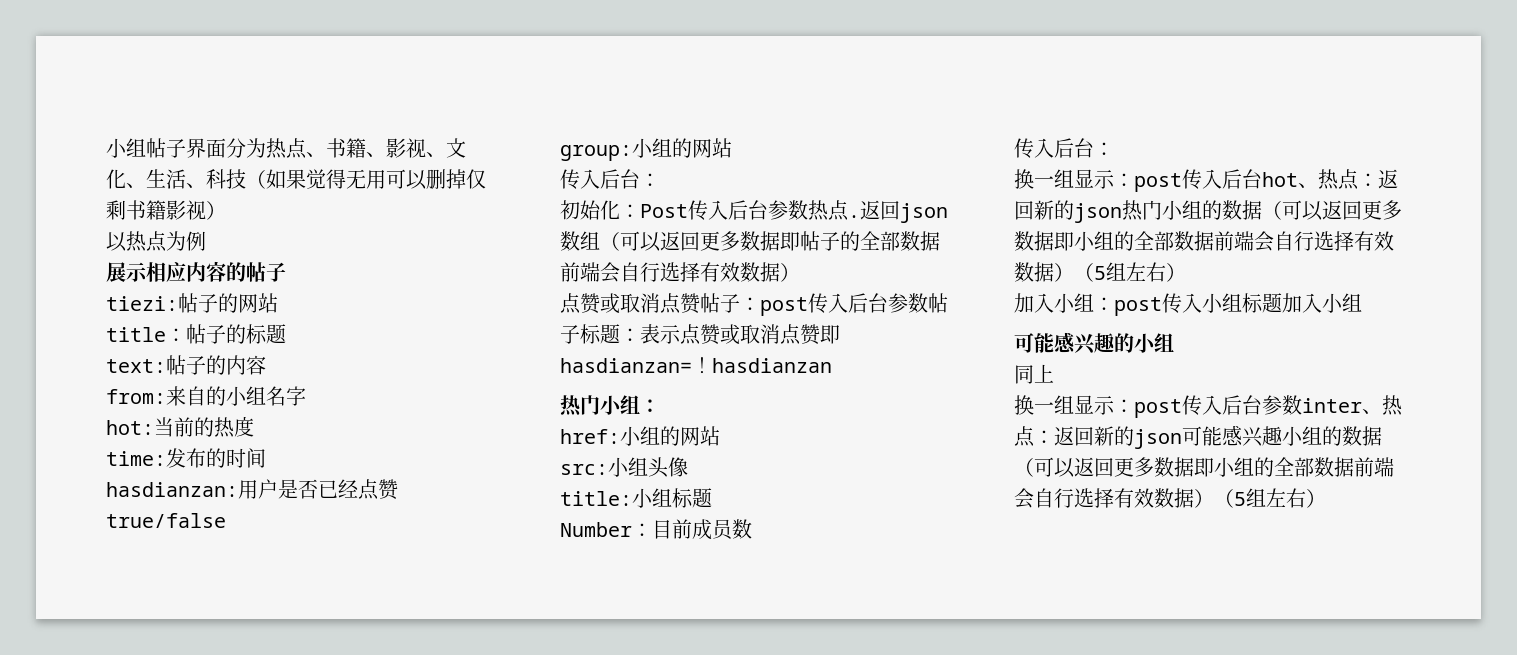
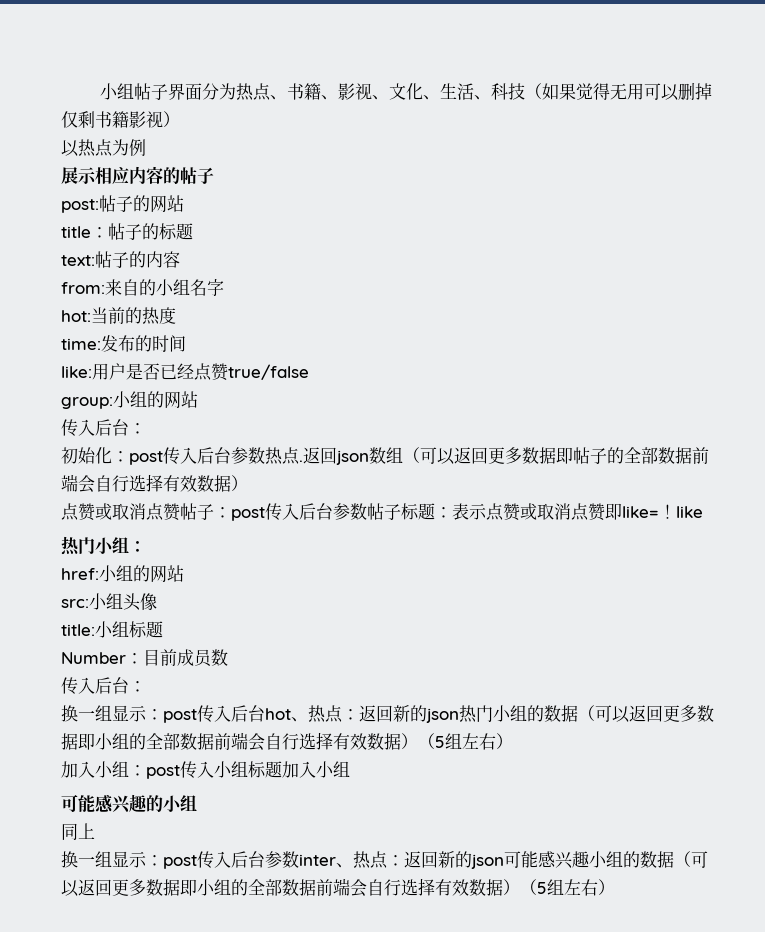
- tiezi:帖子的网站
+ post:帖子的网站
- hasdianzan:用户是否已经点赞true/false
+ like:用户是否已经点赞true/false
- 初始化：Post传入后台参数热点.
+ 初始化：post传入后台参数热点.
- 点赞或取消点赞帖子：post传入后台参数帖子标题：表示点赞或取消点赞即hasdianzan=！hasdianzan
+ 点赞或取消点赞帖子：post传入后台参数帖子标题：表示点赞或取消点赞即like=！like

